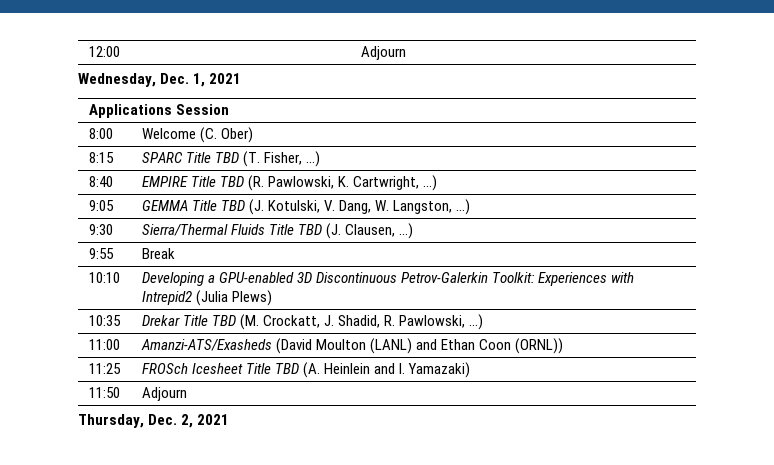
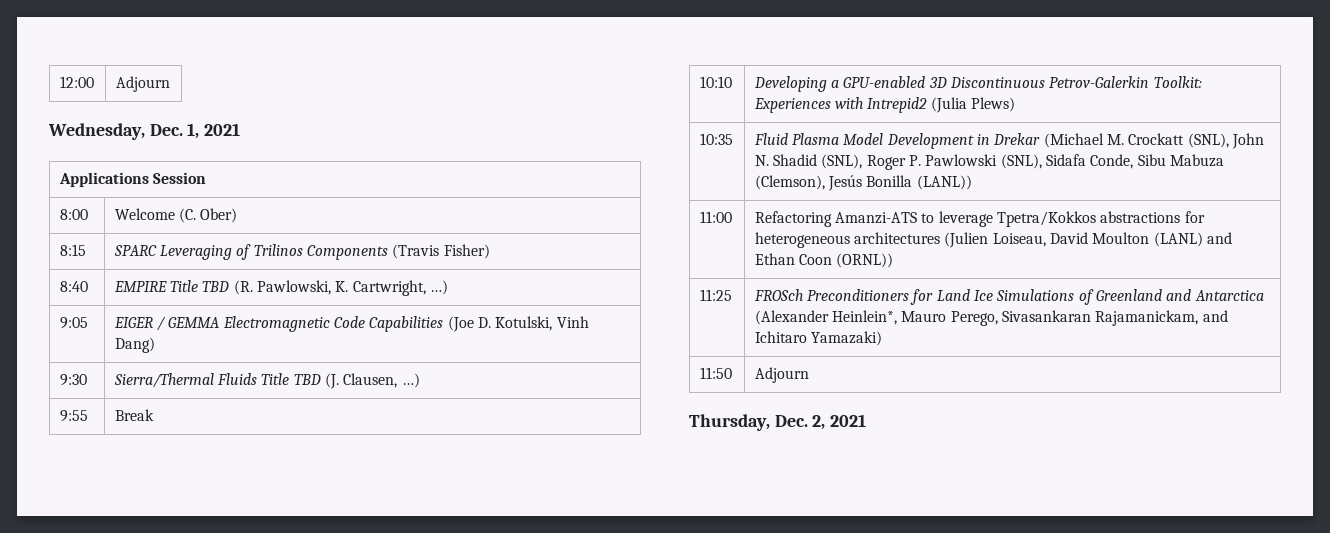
- 8:15 | SPARC Title TBD (T. Fisher, …)
+ 8:15 | SPARC Leveraging of Trilinos Components (Travis Fisher)
- 9:05 | GEMMA Title TBD (J. Kotulski, V. Dang, W. Langston, …)
+ 9:05 | EIGER / GEMMA Electromagnetic Code Capabilities (Joe D. Kotulski, Vinh Dang)
- 10:35 | Drekar Title TBD (M. Crockatt, J. Shadid, R. Pawlowski, …)
- 11:00 | Amanzi-ATS/Exasheds (David Moulton (LANL) and Ethan Coon (ORNL))
+ 10:35 | Fluid Plasma Model Development in Drekar (Michael M. Crockatt (SNL), John N. Shadid (SNL), Roger P. Pawlowski (SNL), Sidafa Conde, Sibu Mabuza (Clemson), Jesús Bonilla (LANL))
+ 11:00 | Refactoring Amanzi-ATS to leverage Tpetra/Kokkos abstractions for heterogeneous architectures (Julien Loiseau, David Moulton (LANL) and Ethan Coon (ORNL))
- 11:25 | FROSch Icesheet Title TBD (A. Heinlein and I. Yamazaki)
+ 11:25 | FROSch Preconditioners for Land Ice Simulations of Greenland and Antarctica (Alexander Heinlein*, Mauro Perego, Sivasankaran Rajamanickam, and Ichitaro Yamazaki)

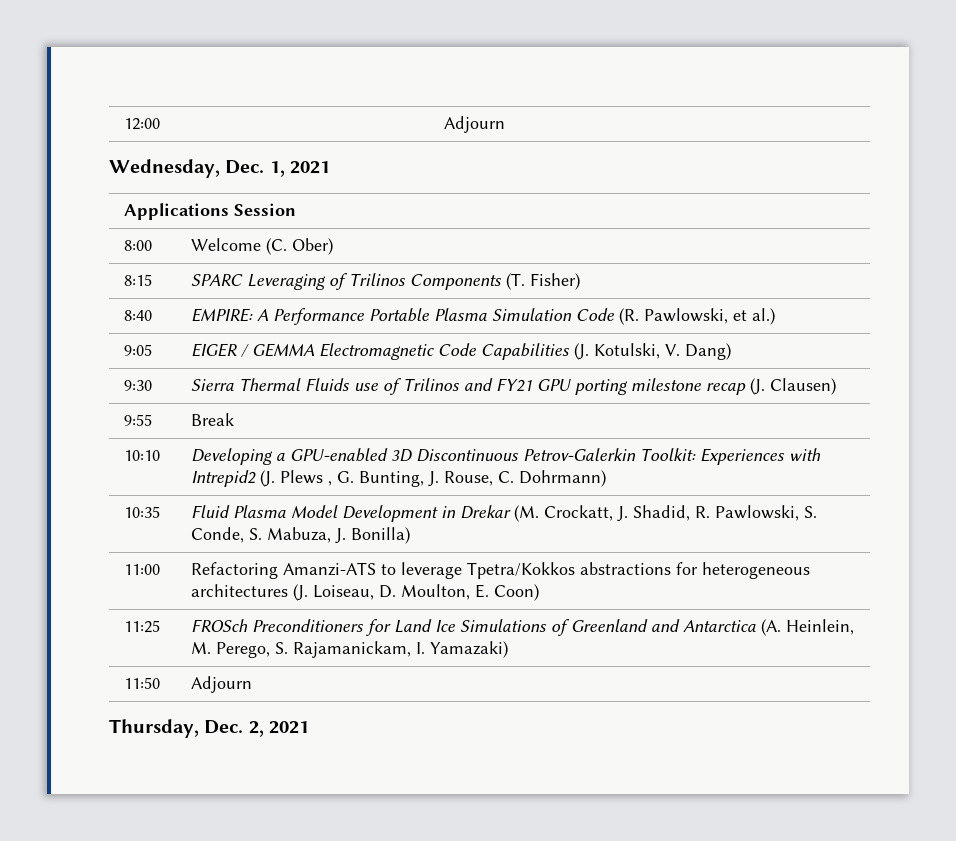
- 8:15 | SPARC Leveraging of Trilinos Components (Travis Fisher)
+ 8:15 | SPARC Leveraging of Trilinos Components (T. Fisher)
- 8:40 | EMPIRE Title TBD (R. Pawlowski, K. Cartwright, …)
+ 8:40 | EMPIRE: A Performance Portable Plasma Simulation Code (R. Pawlowski, et al.)
- 9:05 | EIGER / GEMMA Electromagnetic Code Capabilities (Joe D. Kotulski, Vinh Dang)
- 9:30 | Sierra/Thermal Fluids Title TBD (J. Clausen, …)
+ 9:05 | EIGER / GEMMA Electromagnetic Code Capabilities (J. Kotulski, V. Dang)
+ 9:30 | Sierra Thermal Fluids use of Trilinos and FY21 GPU porting milestone recap (J. Clausen)
- 10:10 | Developing a GPU-enabled 3D Discontinuous Petrov-Galerkin Toolkit: Experiences with Intrepid2 (Julia Plews)
+ 10:10 | Developing a GPU-enabled 3D Discontinuous Petrov-Galerkin Toolkit: Experiences with Intrepid2 (J. Plews , G. Bunting, J. Rouse, C. Dohrmann)
- 10:35 | Fluid Plasma Model Development in Drekar (Michael M. Crockatt (SNL), John N. Shadid (SNL), Roger P. Pawlowski (SNL), Sidafa Conde, Sibu Mabuza (Clemson), Jesús Bonilla (LANL))
+ 10:35 | Fluid Plasma Model Development in Drekar (M. Crockatt, J. Shadid, R. Pawlowski, S. Conde, S. Mabuza, J. Bonilla)
- 11:00 | Refactoring Amanzi-ATS to leverage Tpetra/Kokkos abstractions for heterogeneous architectures (Julien Loiseau, David Moulton (LANL) and Ethan Coon (ORNL))
+ 11:00 | Refactoring Amanzi-ATS to leverage Tpetra/Kokkos abstractions for heterogeneous architectures (J. Loiseau, D. Moulton, E. Coon)
- 11:25 | FROSch Preconditioners for Land Ice Simulations of Greenland and Antarctica (Alexander Heinlein*, Mauro Perego, Sivasankaran Rajamanickam, and Ichitaro Yamazaki)
+ 11:25 | FROSch Preconditioners for Land Ice Simulations of Greenland and Antarctica (A. Heinlein, M. Perego, S. Rajamanickam, I. Yamazaki)

